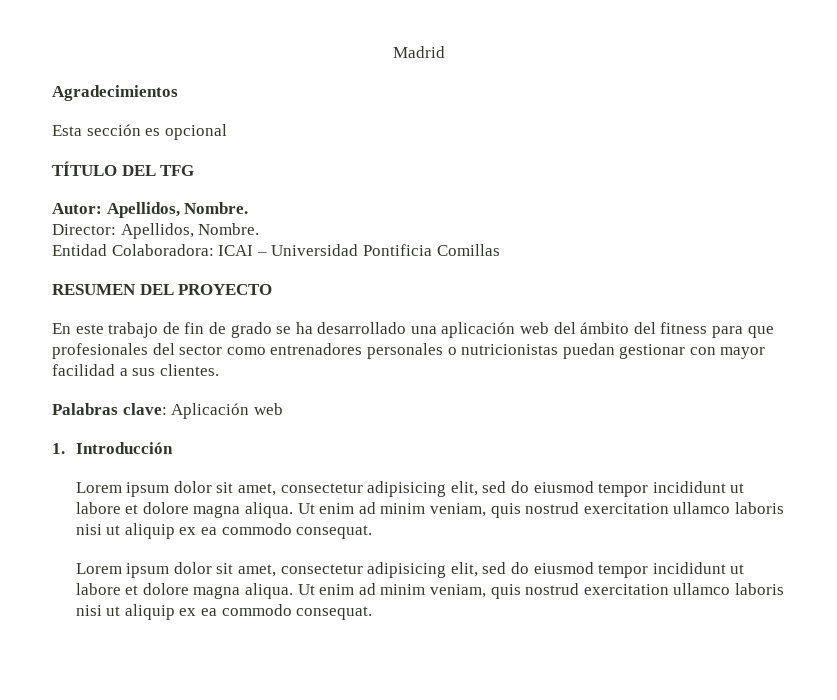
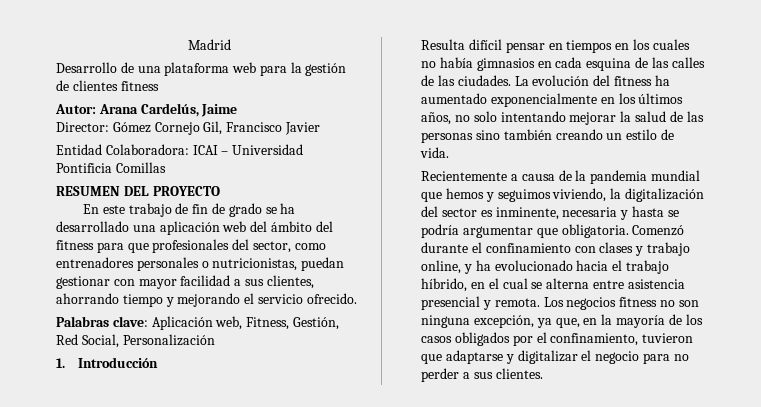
- Agradecimientos
- Esta sección es opcional
- TÍTULO DEL TFG
- Autor: Apellidos, Nombre.
- Director: Apellidos, Nombre.
+ Desarrollo de una plataforma web para la gestión de clientes fitness
+ Autor: Arana Cardelús, Jaime
+ Director: Gómez Cornejo Gil, Francisco Javier
- En este trabajo de fin de grado se ha desarrollado una aplicación web del ámbito del fitness para que profesionales del sector como entrenadores personales o nutricionistas puedan gestionar con mayor facilidad a sus clientes.
- Palabras clave: Aplicación web
+ En este trabajo de fin de grado se ha desarrollado una aplicación web del ámbito del fitness para que profesionales del sector, como entrenadores personales o nutricionistas, puedan gestionar con mayor facilidad a sus clientes, ahorrando tiempo y mejorando el servicio ofrecido.
+ Palabras clave: Aplicación web, Fitness, Gestión, Red Social, Personalización
  1. Introducción
- Lorem ipsum dolor sit amet, consectetur adipisicing elit, sed do eiusmod tempor incididunt ut labore et dolore magna aliqua. Ut enim ad minim veniam, quis nostrud exercitation ullamco laboris nisi ut aliquip ex ea commodo consequat.
- Lorem ipsum dolor sit amet, consectetur adipisicing elit, sed do eiusmod tempor incididunt ut labore et dolore magna aliqua. Ut enim ad minim veniam, quis nostrud exercitation ullamco laboris nisi ut aliquip ex ea commodo consequat.
+ Resulta difícil pensar en tiempos en los cuales no había gimnasios en cada esquina de las calles de las ciudades. La evolución del fitness ha aumentado exponencialmente en los últimos años, no solo intentando mejorar la salud de las personas sino también creando un estilo de vida.
+ Recientemente a causa de la pandemia mundial que hemos y seguimos viviendo, la digitalización del sector es inminente, necesaria y hasta se podría argumentar que obligatoria. Comenzó durante el confinamiento con clases y trabajo online, y ha evolucionado hacia el trabajo híbrido, en el cual se alterna entre asistencia presencial y remota. Los negocios fitness no son ninguna excepción, ya que, en la mayoría de los casos obligados por el confinamiento, tuvieron que adaptarse y digitalizar el negocio para no perder a sus clientes.

